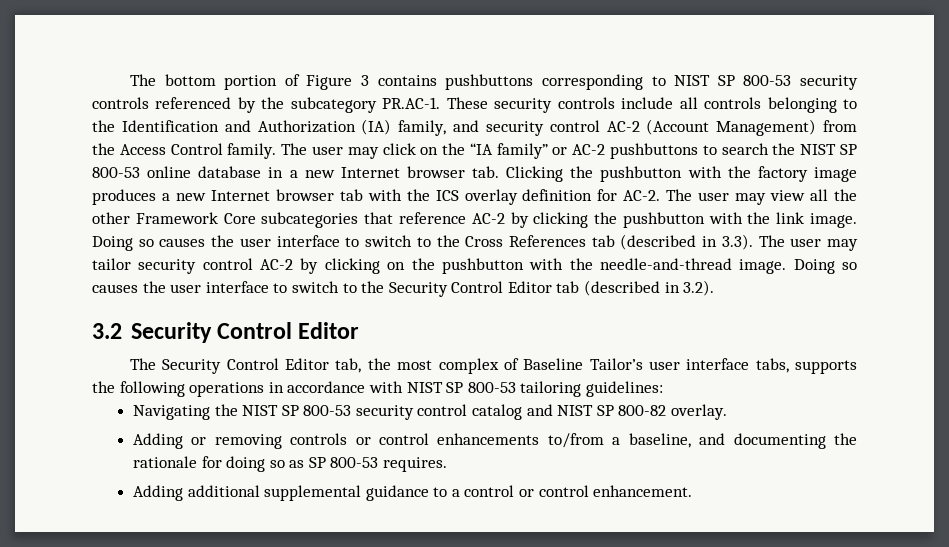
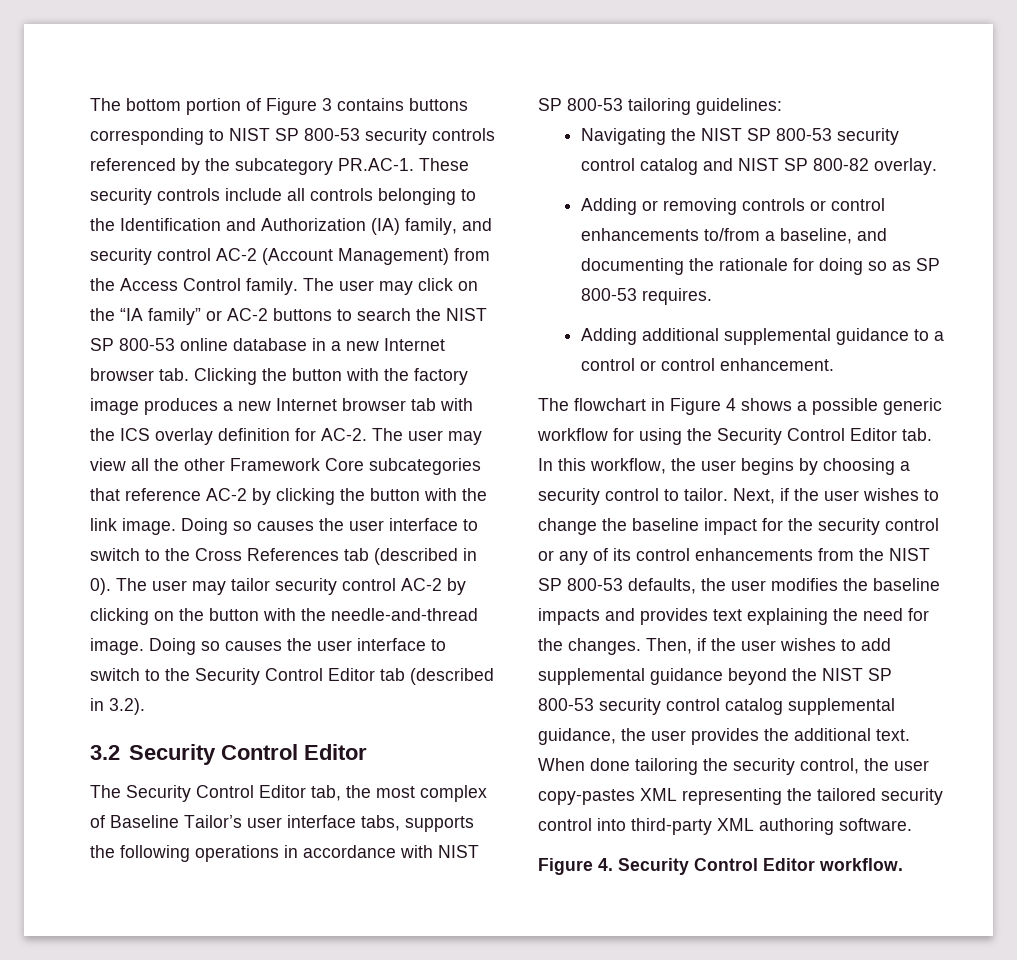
- The bottom portion of Figure 3 contains pushbuttons corresponding to NIST SP 800-53 security controls referenced by the subcategory PR.AC-1. These security controls include all controls belonging to the Identification and Authorization (IA) family, and security control AC-2 (Account Management) from the Access Control family.
+ The bottom portion of Figure 3 contains buttons corresponding to NIST SP 800-53 security controls referenced by the subcategory PR.AC-1. These security controls include all controls belonging to the Identification and Authorization (IA) family, and security control AC-2 (Account Management) from the Access Control family.
- The user may click on the “IA family” or AC-2 pushbuttons to search the NIST SP 800-53 online database in a new Internet browser tab. Clicking the pushbutton with the factory image produces a new Internet browser tab with the ICS overlay definition for AC-2.
+ The user may click on the “IA family” or AC-2 buttons to search the NIST SP 800-53 online database in a new Internet browser tab. Clicking the button with the factory image produces a new Internet browser tab with the ICS overlay definition for AC-2.
- The user may view all the other Framework Core subcategories that reference AC-2 by clicking the pushbutton with the link image.
+ The user may view all the other Framework Core subcategories that reference AC-2 by clicking the button with the link image.
- Doing so causes the user interface to switch to the Cross References tab (described in 3.3). The user may tailor security control AC-2 by clicking on the pushbutton with the needle-and-thread image.
+ Doing so causes the user interface to switch to the Cross References tab (described in 0). The user may tailor security control AC-2 by clicking on the button with the needle-and-thread image.
+ The flowchart in Figure 4 shows a possible generic workflow for using the Security Control Editor tab. In this workflow, the user begins by choosing a security control to tailor. Next, if the user wishes to change the baseline impact for the security control or any of its control enhancements from the NIST SP 800-53 defaults, the user modifies the baseline impacts and provides text explaining the need for the changes. Then, if the user wishes to add supplemental guidance beyond the NIST SP 800-53 security control catalog supplemental guidance, the user provides the additional text. When done tailoring the security control, the user copy-pastes XML representing the tailored security control into third-party XML authoring software.
+ Figure 4. Security Control Editor workflow.

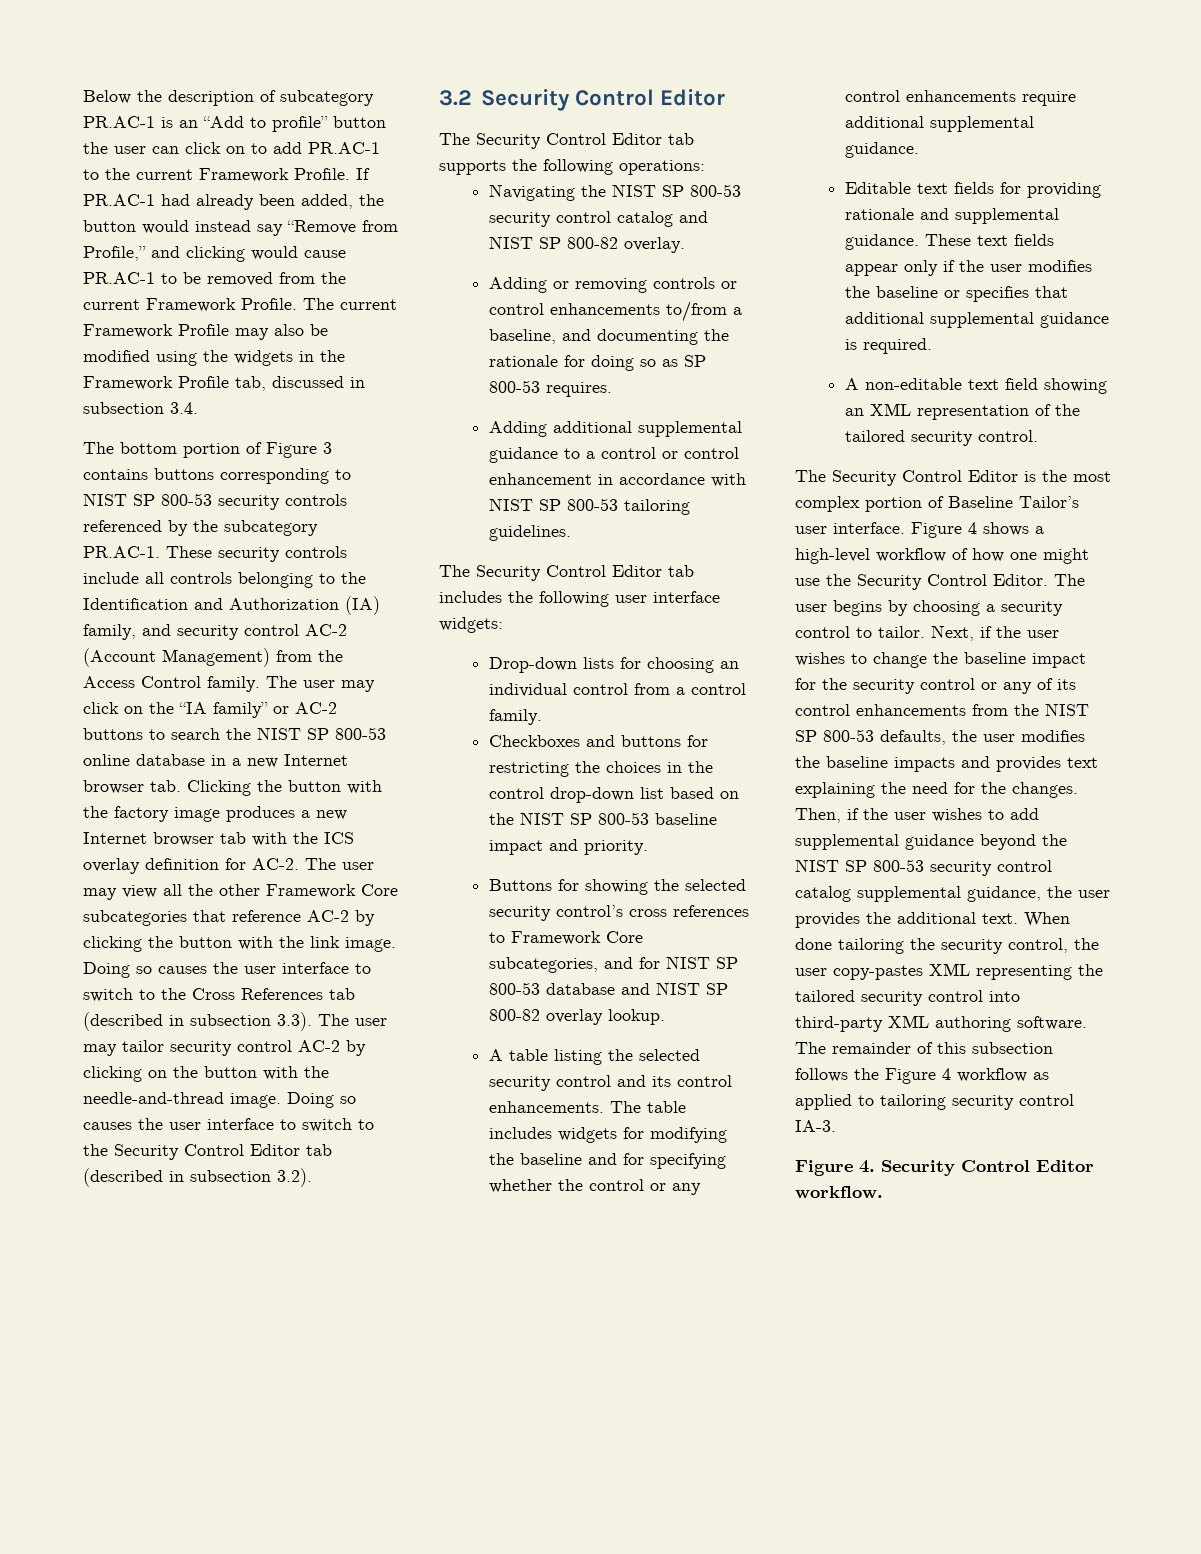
+ Below the description of subcategory PR.AC-1 is an “Add to profile” button the user can click on to add PR.AC-1 to the current Framework Profile. If PR.AC-1 had already been added, the button would instead say “Remove from Profile,” and clicking would cause PR.AC-1 to be removed from the current Framework Profile. The current Framework Profile may also be modified using the widgets in the Framework Profile tab, discussed in subsection 3.4.
- Doing so causes the user interface to switch to the Cross References tab (described in 0). The user may tailor security control AC-2 by clicking on the button with the needle-and-thread image.
+ Doing so causes the user interface to switch to the Cross References tab (described in subsection 3.3). The user may tailor security control AC-2 by clicking on the button with the needle-and-thread image.
- Doing so causes the user interface to switch to the Security Control Editor tab (described in 3.2).
+ Doing so causes the user interface to switch to the Security Control Editor tab (described in subsection 3.2).
- The Security Control Editor tab, the most complex of Baseline Tailor’s user interface tabs, supports the following operations in accordance with NIST SP 800-53 tailoring guidelines:
+ The Security Control Editor tab supports the following operations:
- Adding additional supplemental guidance to a control or control enhancement.
- The flowchart in Figure 4 shows a possible generic workflow for using the Security Control Editor tab. In this workflow, the user begins by choosing a security control to tailor.
+ Adding additional supplemental guidance to a control or control enhancement in accordance with NIST SP 800-53 tailoring guidelines.
+ The Security Control Editor tab includes the following user interface widgets:
+ Drop-down lists for choosing an individual control from a control family.
+ Checkboxes and buttons for restricting the choices in the control drop-down list based on the NIST SP 800-53 baseline impact and priority.
+ Buttons for showing the selected security control’s cross references to Framework Core subcategories, and for NIST SP 800-53 database and NIST SP 800-82 overlay lookup.
+ A table listing the selected security control and its control enhancements. The table includes widgets for modifying the baseline and for specifying whether the control or any control enhancements require additional supplemental guidance.
+ Editable text fields for providing rationale and supplemental guidance. These text fields appear only if the user modifies the baseline or specifies that additional supplemental guidance is required.
+ A non-editable text field showing an XML representation of the tailored security control.
+ The Security Control Editor is the most complex portion of Baseline Tailor’s user interface. Figure 4 shows a high-level workflow of how one might use the Security Control Editor. The user begins by choosing a security control to tailor.
+ The remainder of this subsection follows the Figure 4 workflow as applied to tailoring security control IA-3.

